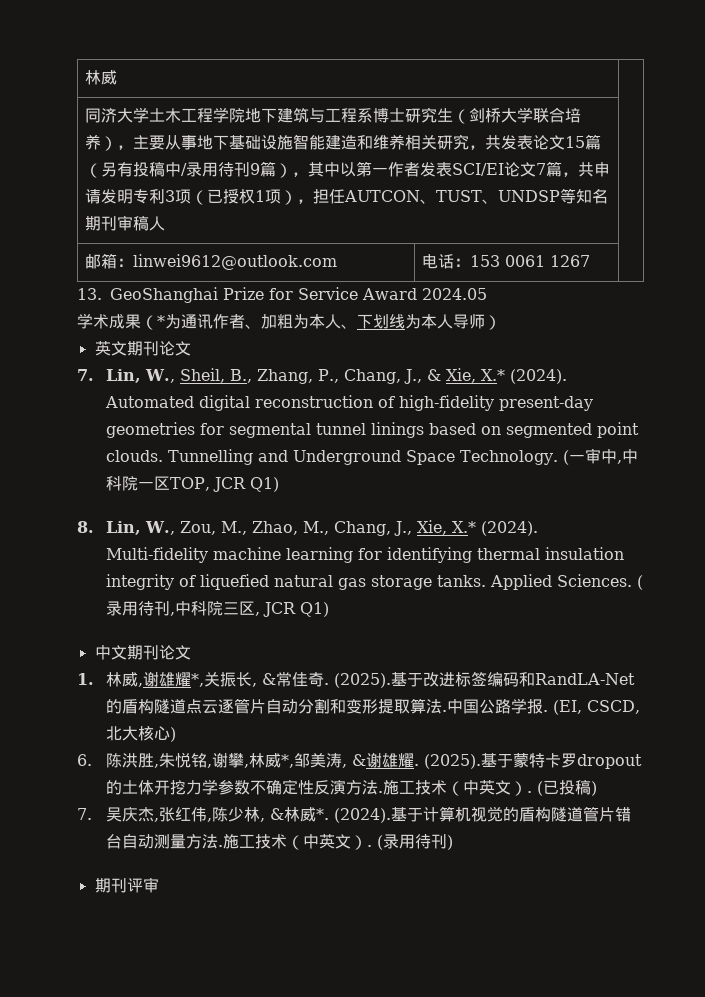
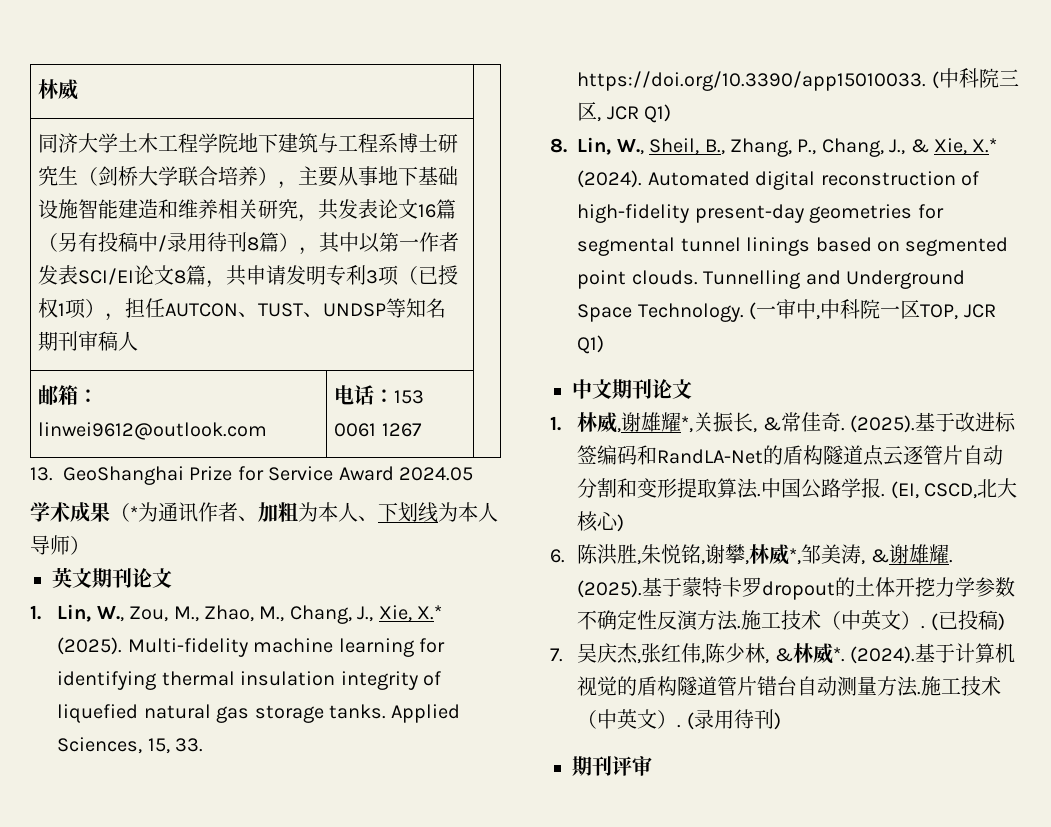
- 同济大学土木工程学院地下建筑与工程系博士研究生（剑桥大学联合培养），主要从事地下基础设施智能建造和维养相关研究，共发表论文15篇（另有投稿中/录用待刊9篇），其中以第一作者发表SCI/EI论文7篇，共申请发明专利3项（已授权1项），担任AUTCON、TUST、UNDSP等知名期刊审稿人
+ 同济大学土木工程学院地下建筑与工程系博士研究生（剑桥大学联合培养），主要从事地下基础设施智能建造和维养相关研究，共发表论文16篇（另有投稿中/录用待刊8篇），其中以第一作者发表SCI/EI论文8篇，共申请发明专利3项（已授权1项），担任AUTCON、TUST、UNDSP等知名期刊审稿人
- 7. Lin, W., Sheil, B., Zhang, P., Chang, J., & Xie, X.* (2024).
+ 1. Lin, W., Zou, M., Zhao, M., Chang, J., Xie, X.* (2025). Multi-fidelity machine learning for identifying thermal insulation integrity of liquefied natural gas storage tanks. Applied Sciences, 15, 33. https://doi.org/10.3390/app15010033. (中科院三区, JCR Q1)
+ 8. Lin, W., Sheil, B., Zhang, P., Chang, J., & Xie, X.* (2024).
- 8. Lin, W., Zou, M., Zhao, M., Chang, J., Xie, X.* (2024). Multi-fidelity machine learning for identifying thermal insulation integrity of liquefied natural gas storage tanks. Applied Sciences. (录用待刊,中科院三区, JCR Q1)

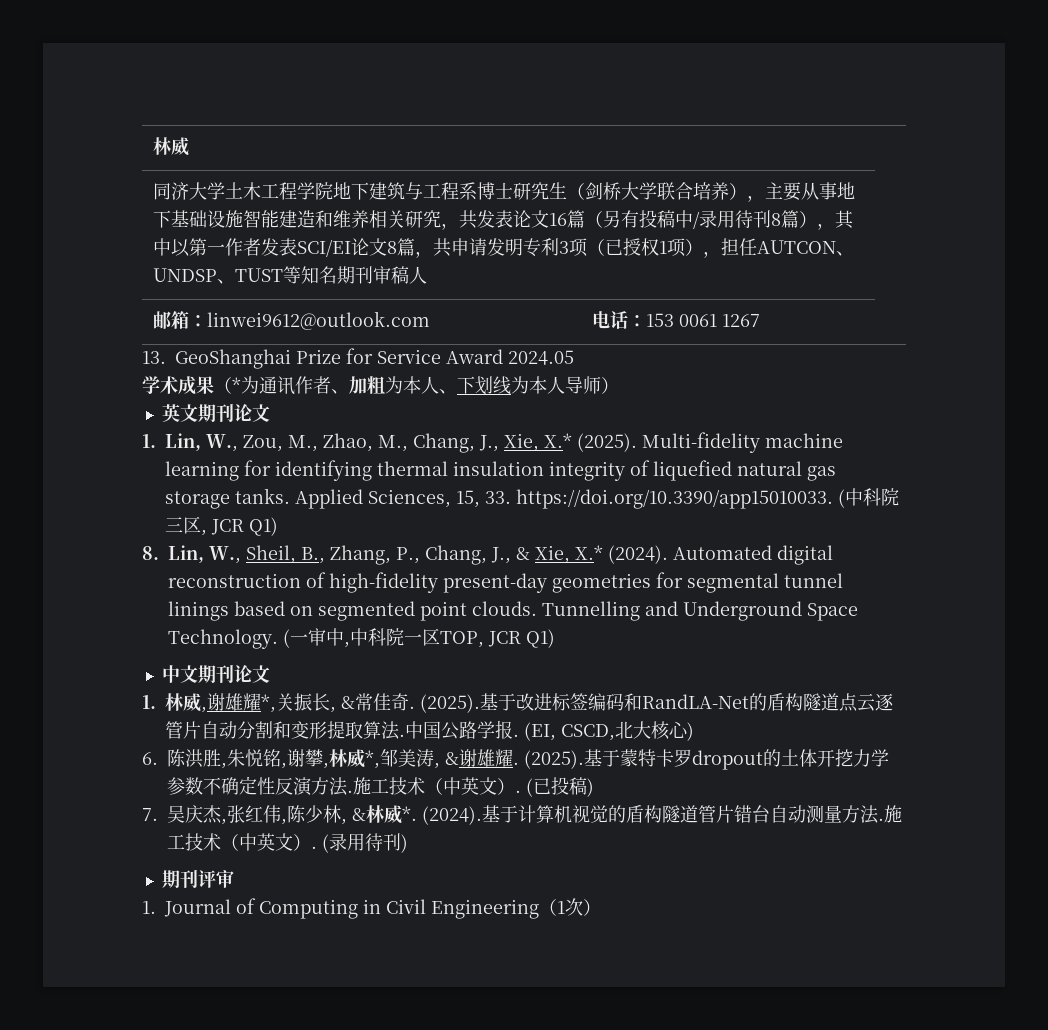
- 同济大学土木工程学院地下建筑与工程系博士研究生（剑桥大学联合培养），主要从事地下基础设施智能建造和维养相关研究，共发表论文16篇（另有投稿中/录用待刊8篇），其中以第一作者发表SCI/EI论文8篇，共申请发明专利3项（已授权1项），担任AUTCON、TUST、UNDSP等知名期刊审稿人
+ 同济大学土木工程学院地下建筑与工程系博士研究生（剑桥大学联合培养），主要从事地下基础设施智能建造和维养相关研究，共发表论文16篇（另有投稿中/录用待刊8篇），其中以第一作者发表SCI/EI论文8篇，共申请发明专利3项（已授权1项），担任AUTCON、UNDSP、TUST等知名期刊审稿人
+ 1. Journal of Computing in Civil Engineering（1次）

